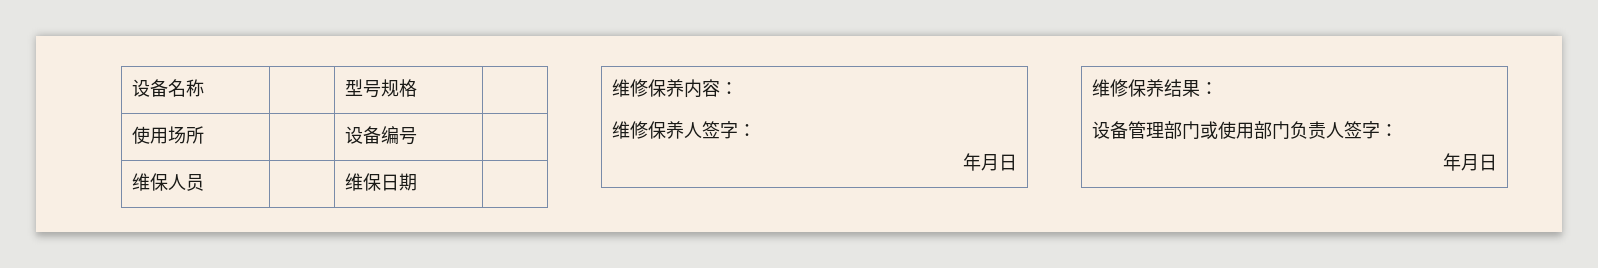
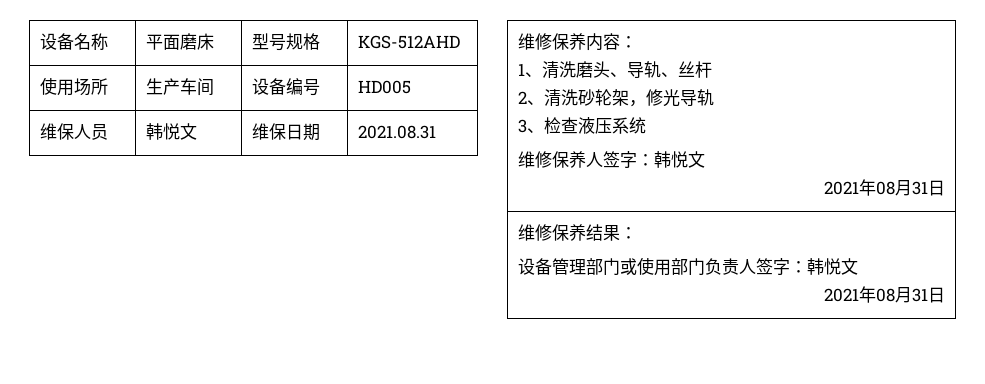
- 设备名称 | | 型号规格 |
+ 设备名称 | 平面磨床 | 型号规格 | KGS-512AHD
- 使用场所 | | 设备编号 |
+ 使用场所 | 生产车间 | 设备编号 | HD005
- 维保人员 | | 维保日期 |
+ 维保人员 | 韩悦文 | 维保日期 | 2021.08.31
  维修保养内容：
- 维修保养人签字：
- 年月日
+ 1、清洗磨头、导轨、丝杆
+ 2、清洗砂轮架，修光导轨
+ 3、检查液压系统
+ 维修保养人签字：韩悦文
+ 2021年08月31日
  维修保养结果：
- 设备管理部门或使用部门负责人签字：
- 年月日
+ 设备管理部门或使用部门负责人签字：韩悦文
+ 2021年08月31日

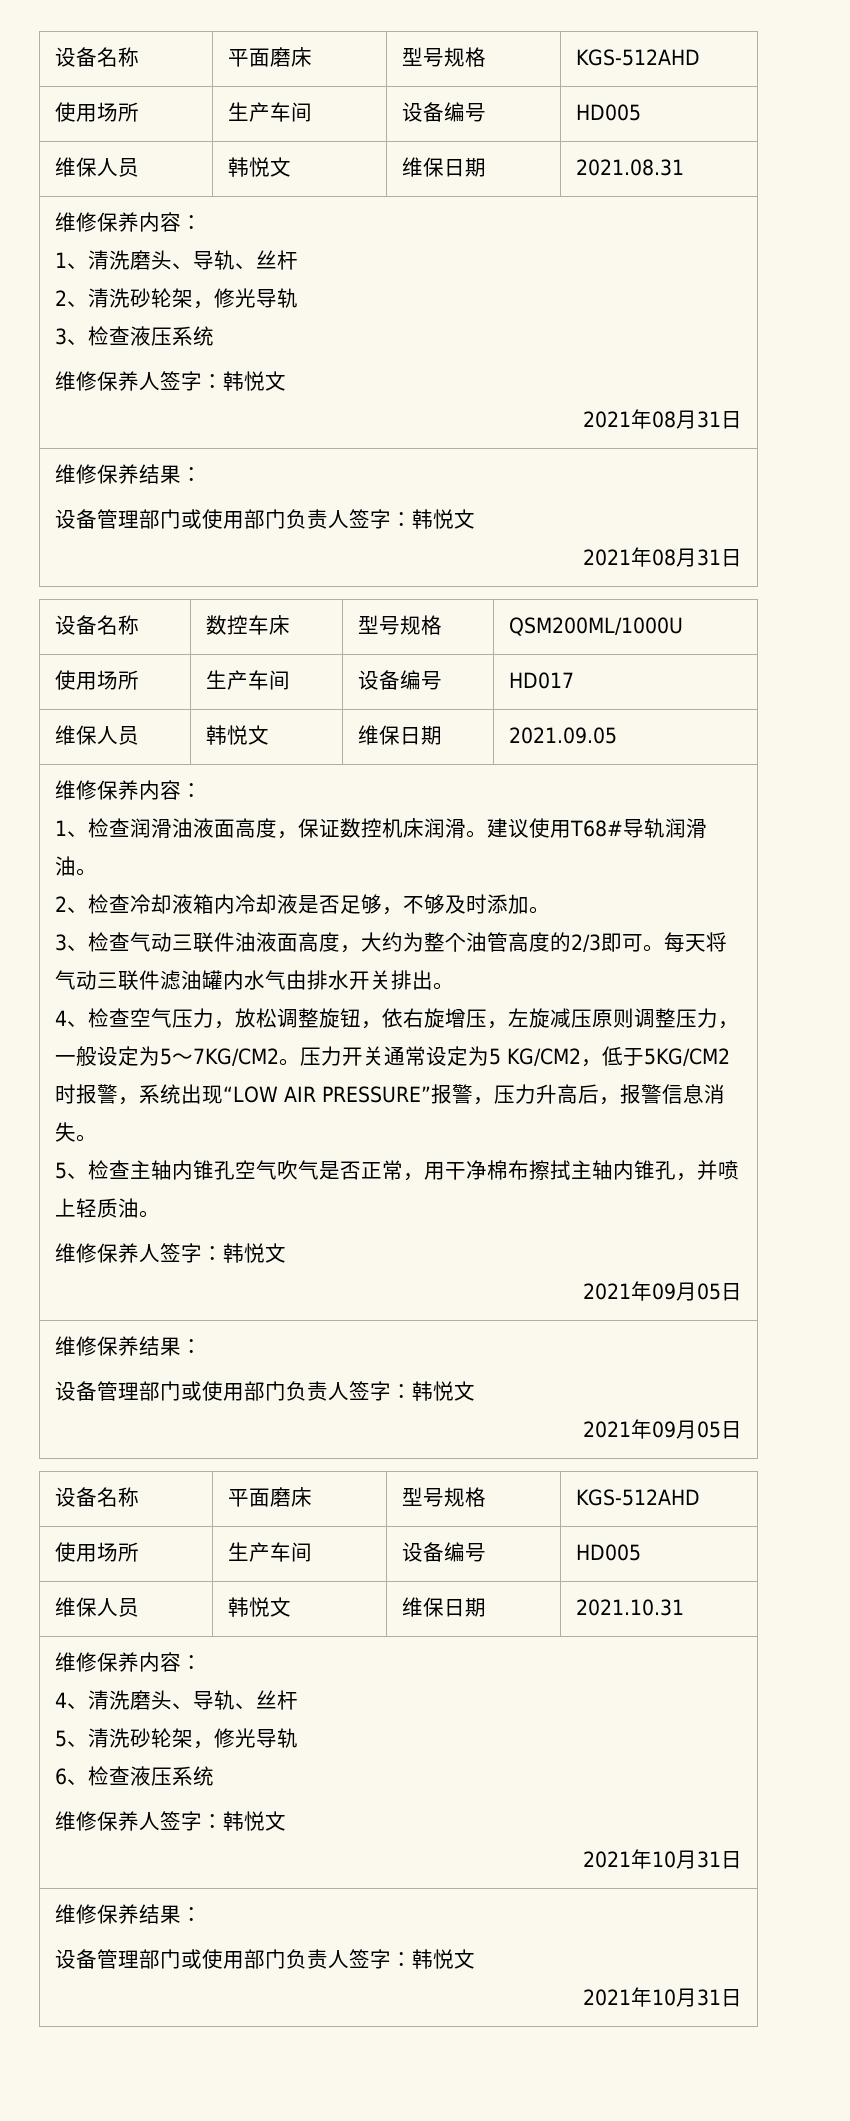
+ 设备名称 | 数控车床 | 型号规格 | QSM200ML/1000U
+ 使用场所 | 生产车间 | 设备编号 | HD017
+ 维保人员 | 韩悦文 | 维保日期 | 2021.09.05
+ 维修保养内容：
+ 1、检查润滑油液面高度，保证数控机床润滑。建议使用T68#导轨润滑油。
+ 2、检查冷却液箱内冷却液是否足够，不够及时添加。
+ 3、检查气动三联件油液面高度，大约为整个油管高度的2/3即可。每天将气动三联件滤油罐内水气由排水开关排出。
+ 4、检查空气压力，放松调整旋钮，依右旋增压，左旋减压原则调整压力，一般设定为5～7KG/CM2。压力开关通常设定为5 KG/CM2，低于5KG/CM2时报警，系统出现“LOW AIR PRESSURE”报警，压力升高后，报警信息消失。
+ 5、检查主轴内锥孔空气吹气是否正常，用干净棉布擦拭主轴内锥孔，并喷上轻质油。
+ 维修保养人签字：韩悦文
+ 2021年09月05日
+ 维修保养结果：
+ 设备管理部门或使用部门负责人签字：韩悦文
+ 2021年09月05日
+ 设备名称 | 平面磨床 | 型号规格 | KGS-512AHD
+ 使用场所 | 生产车间 | 设备编号 | HD005
+ 维保人员 | 韩悦文 | 维保日期 | 2021.10.31
+ 维修保养内容：
+ 4、清洗磨头、导轨、丝杆
+ 5、清洗砂轮架，修光导轨
+ 6、检查液压系统
+ 维修保养人签字：韩悦文
+ 2021年10月31日
+ 维修保养结果：
+ 设备管理部门或使用部门负责人签字：韩悦文
+ 2021年10月31日

